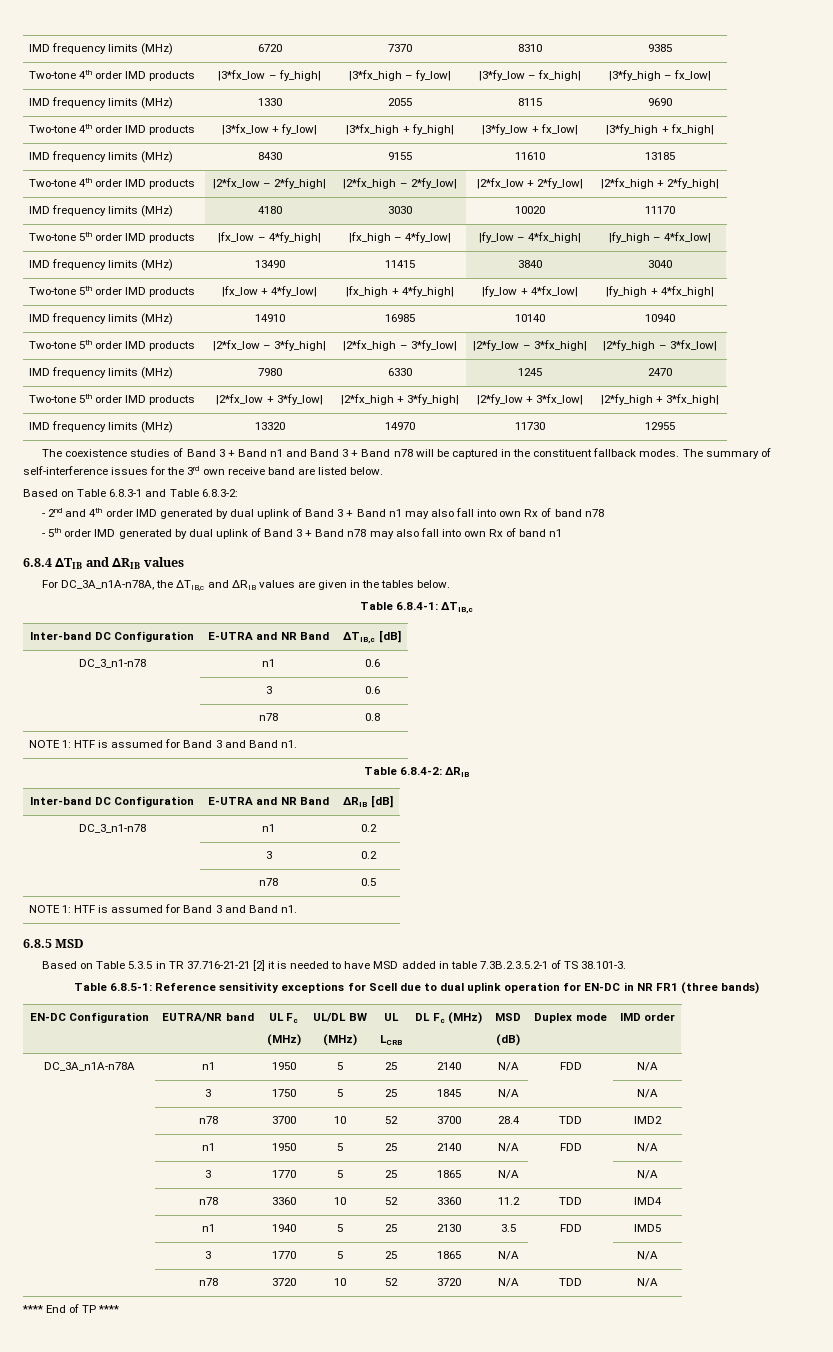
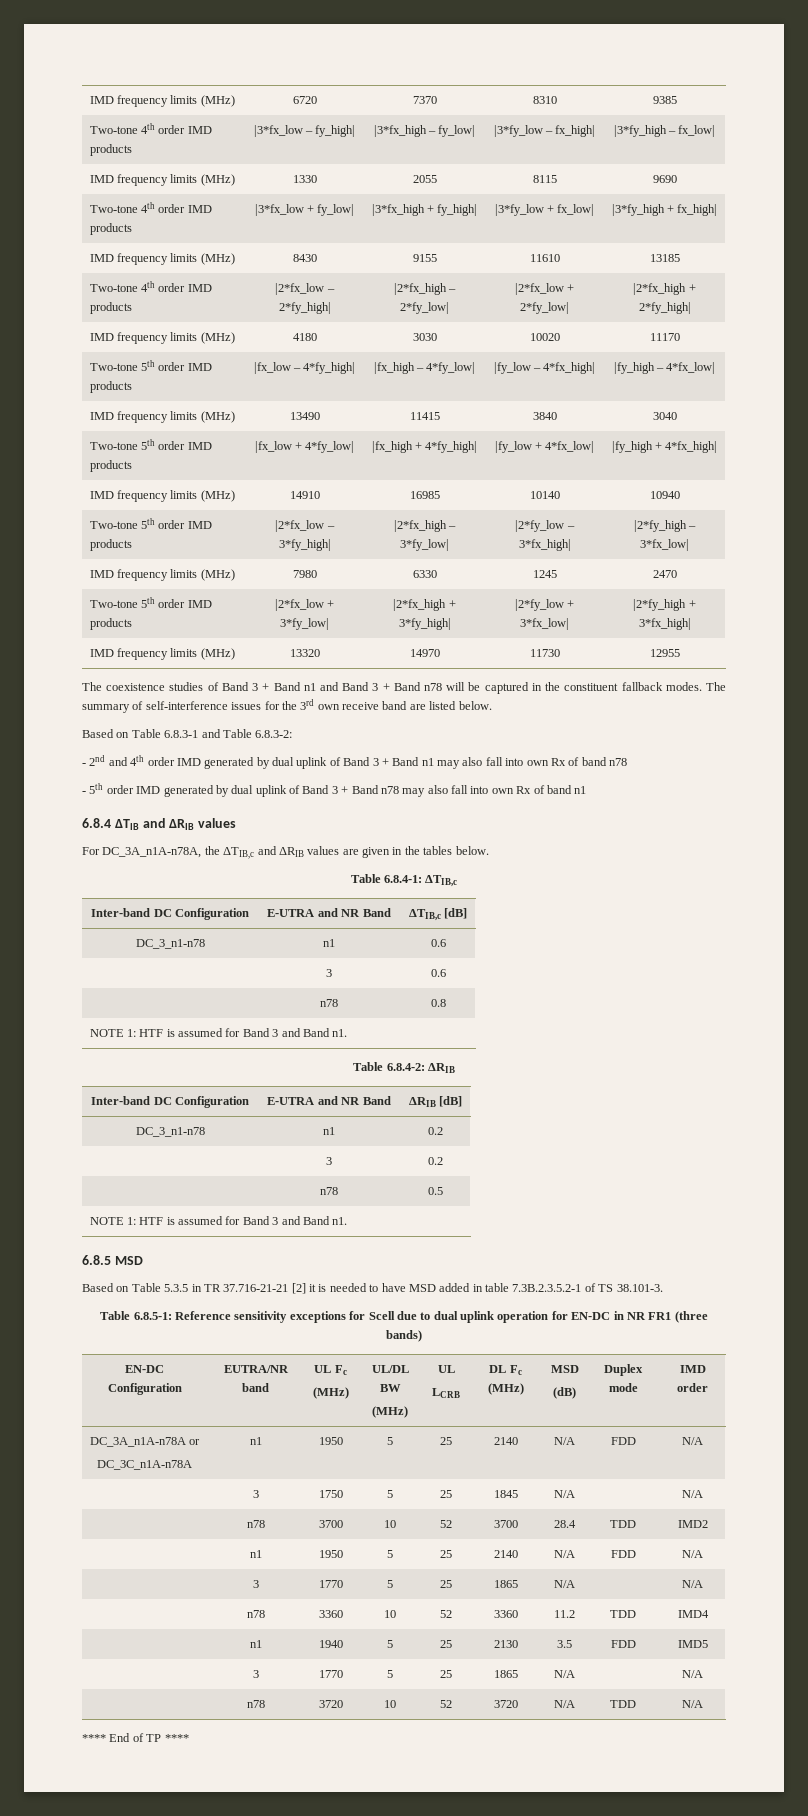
- DC_3A_n1A-n78A | n1 | 1950 | 5 | 25 | 2140 | N/A | FDD | N/A
+ DC_3A_n1A-n78A or
+ DC_3C_n1A-n78A | n1 | 1950 | 5 | 25 | 2140 | N/A | FDD | N/A

